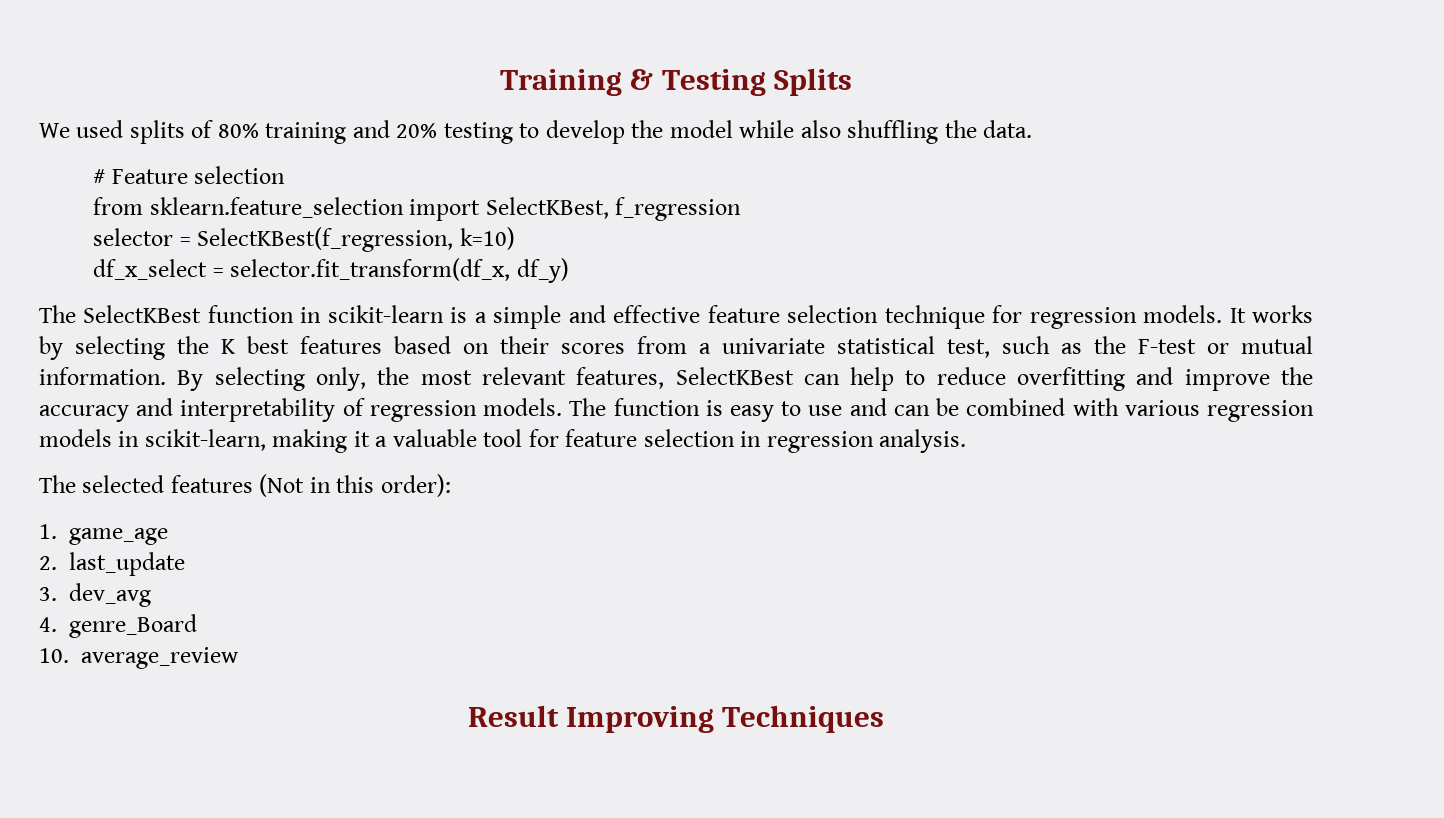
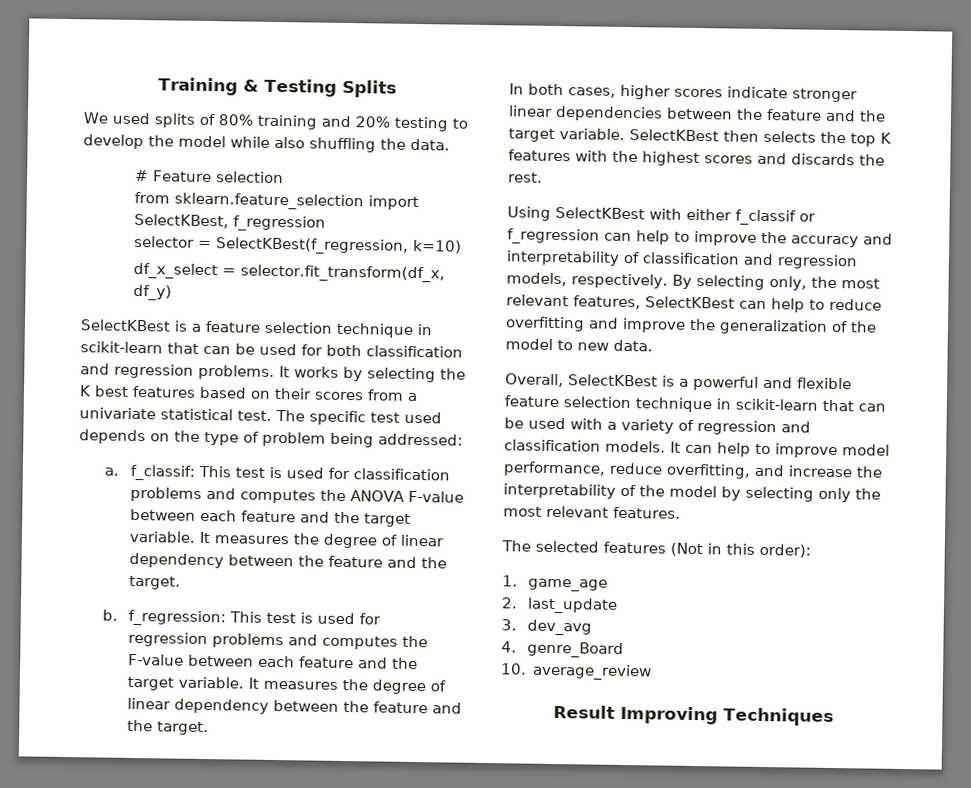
- The SelectKBest function in scikit-learn is a simple and effective feature selection technique for regression models.
+ SelectKBest is a feature selection technique in scikit-learn that can be used for both classification and regression problems.
- It works by selecting the K best features based on their scores from a univariate statistical test, such as the F-test or mutual information.
+ It works by selecting the K best features based on their scores from a univariate statistical test. The specific test used depends on the type of problem being addressed:
+ a. f_classif: This test is used for classification problems and computes the ANOVA F-value between each feature and the target variable. It measures the degree of linear dependency between the feature and the target.
+ b. f_regression: This test is used for regression problems and computes the F-value between each feature and the target variable. It measures the degree of linear dependency between the feature and the target.
+ In both cases, higher scores indicate stronger linear dependencies between the feature and the target variable. SelectKBest then selects the top K features with the highest scores and discards the rest.
+ Using SelectKBest with either f_classif or f_regression can help to improve the accuracy and interpretability of classification and regression models, respectively.
- By selecting only, the most relevant features, SelectKBest can help to reduce overfitting and improve the accuracy and interpretability of regression models. The function is easy to use and can be combined with various regression models in scikit-learn, making it a valuable tool for feature selection in regression analysis.
+ By selecting only, the most relevant features, SelectKBest can help to reduce overfitting and improve the generalization of the model to new data.
+ Overall, SelectKBest is a powerful and flexible feature selection technique in scikit-learn that can be used with a variety of regression and classification models. It can help to improve model performance, reduce overfitting, and increase the interpretability of the model by selecting only the most relevant features.

